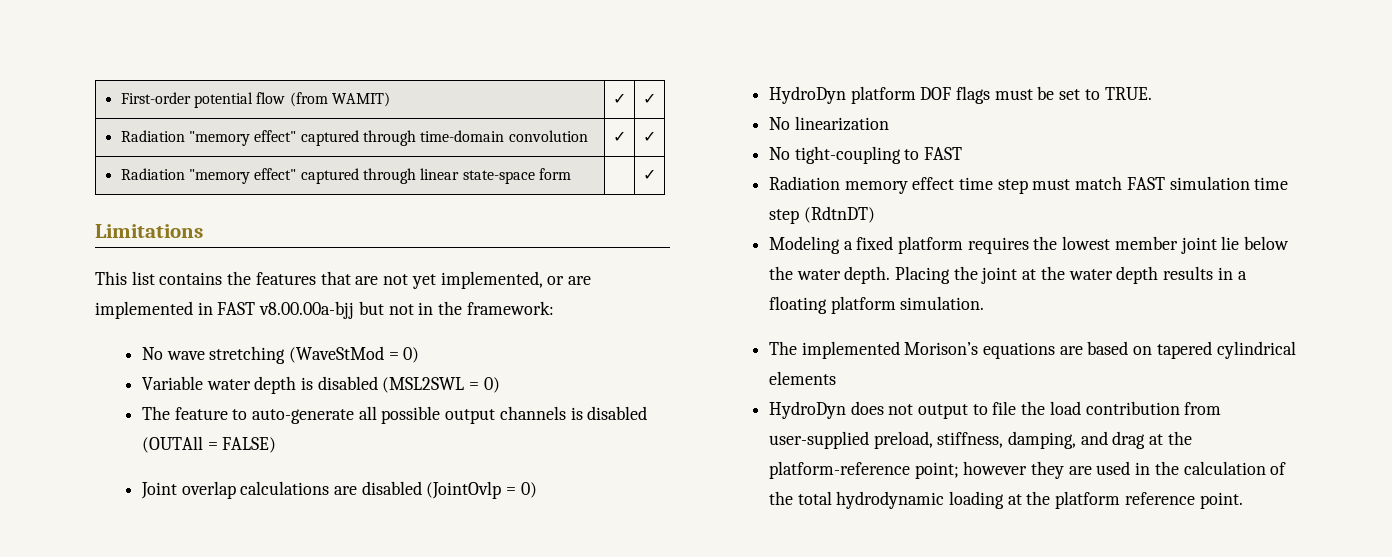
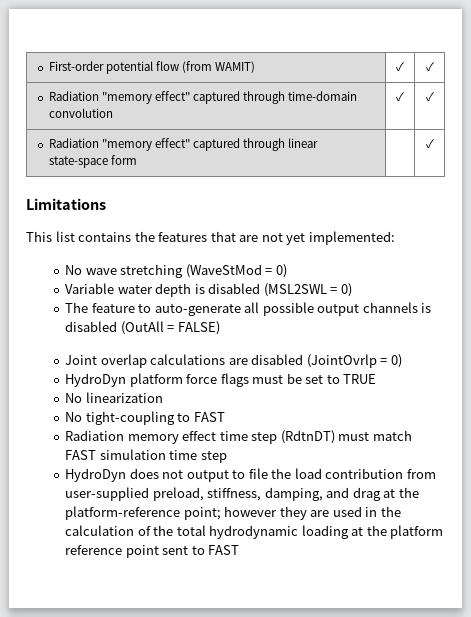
- This list contains the features that are not yet implemented, or are implemented in FAST v8.00.00a-bjj but not in the framework:
+ This list contains the features that are not yet implemented:
- The feature to auto-generate all possible output channels is disabled (OUTAll = FALSE)
+ The feature to auto-generate all possible output channels is disabled (OutAll = FALSE)
- Joint overlap calculations are disabled (JointOvlp = 0)
+ Joint overlap calculations are disabled (JointOvrlp = 0)
- HydroDyn platform DOF flags must be set to TRUE.
+ HydroDyn platform force flags must be set to TRUE
- Radiation memory effect time step must match FAST simulation time step (RdtnDT)
- Modeling a fixed platform requires the lowest member joint lie below the water depth. Placing the joint at the water depth results in a floating platform simulation.
- The implemented Morison’s equations are based on tapered cylindrical elements
+ Radiation memory effect time step (RdtnDT) must match FAST simulation time step
- HydroDyn does not output to file the load contribution from user-supplied preload, stiffness, damping, and drag at the platform-reference point; however they are used in the calculation of the total hydrodynamic loading at the platform reference point.
+ HydroDyn does not output to file the load contribution from user-supplied preload, stiffness, damping, and drag at the platform-reference point; however they are used in the calculation of the total hydrodynamic loading at the platform reference point sent to FAST

